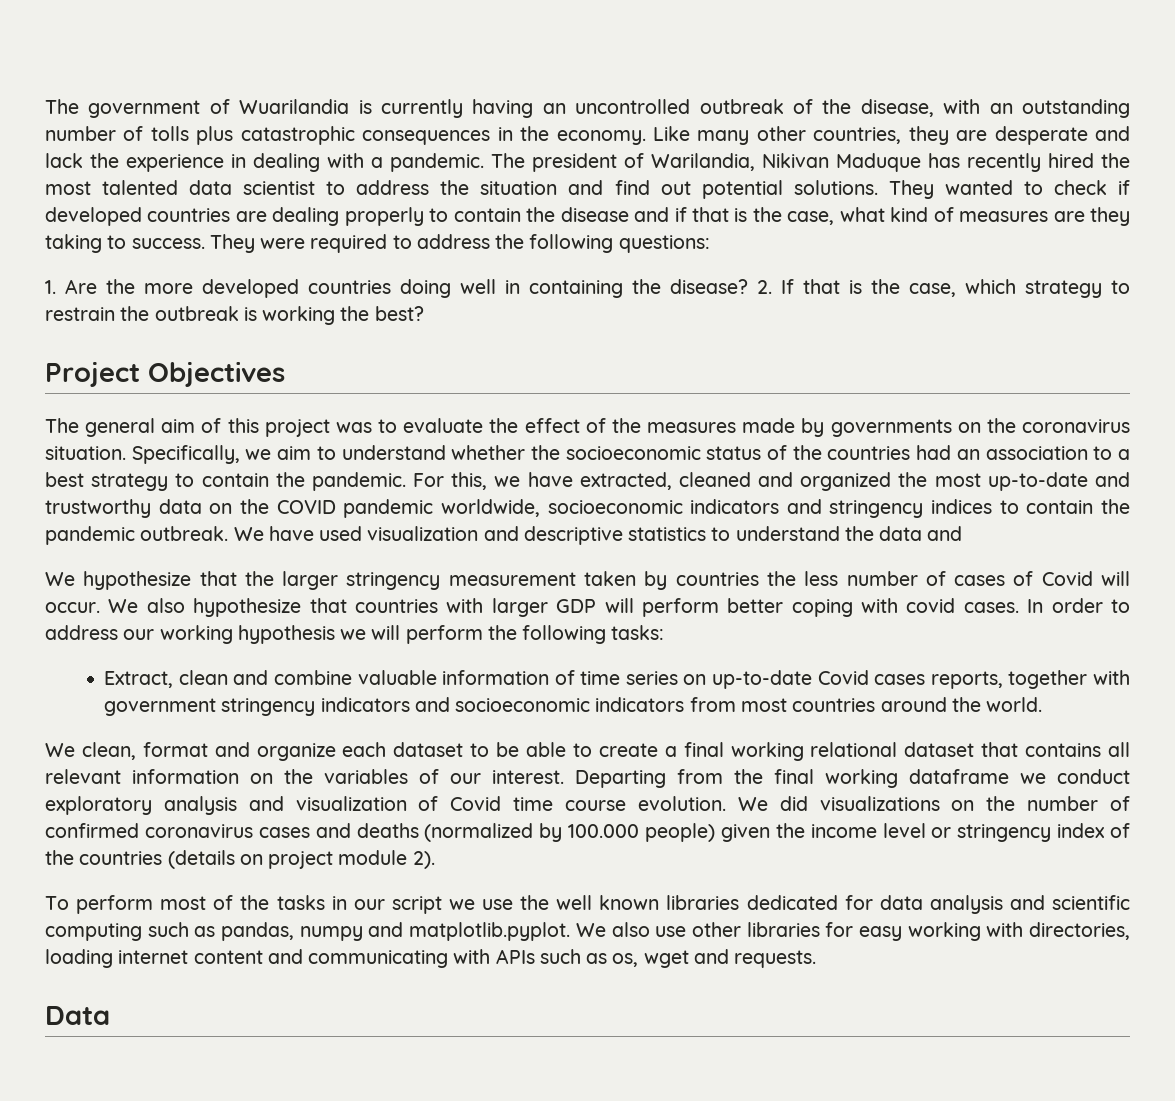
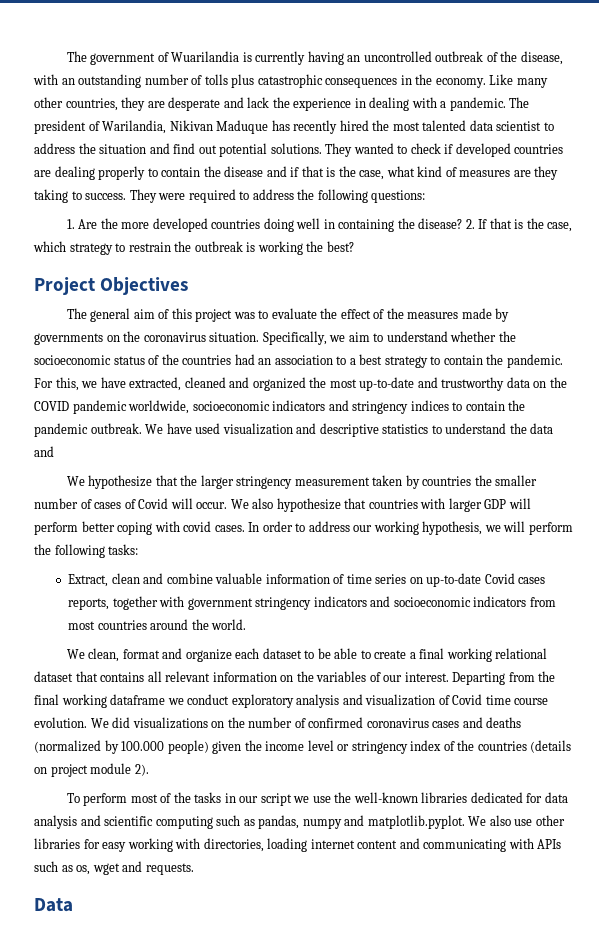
- We hypothesize that the larger stringency measurement taken by countries the less number of cases of Covid will occur.
+ We hypothesize that the larger stringency measurement taken by countries the smaller number of cases of Covid will occur.
- In order to address our working hypothesis we will perform the following tasks:
+ In order to address our working hypothesis, we will perform the following tasks:
- To perform most of the tasks in our script we use the well known libraries dedicated for data analysis and scientific computing such as pandas, numpy and matplotlib.pyplot. We also use other libraries for easy working with directories, loading internet content and communicating with APIs such as os, wget and requests.
+ To perform most of the tasks in our script we use the well-known libraries dedicated for data analysis and scientific computing such as pandas, numpy and matplotlib.pyplot. We also use other libraries for easy working with directories, loading internet content and communicating with APIs such as os, wget and requests.

